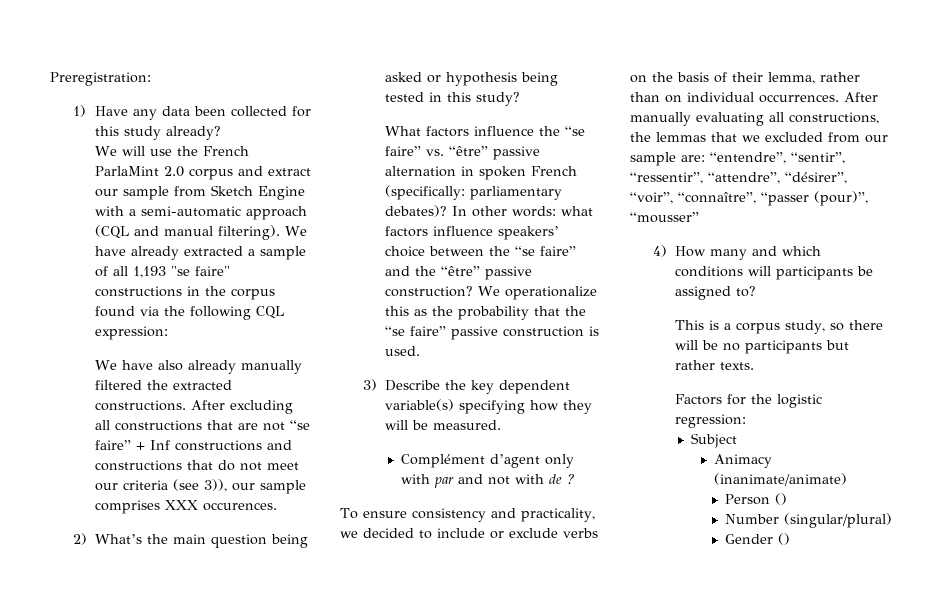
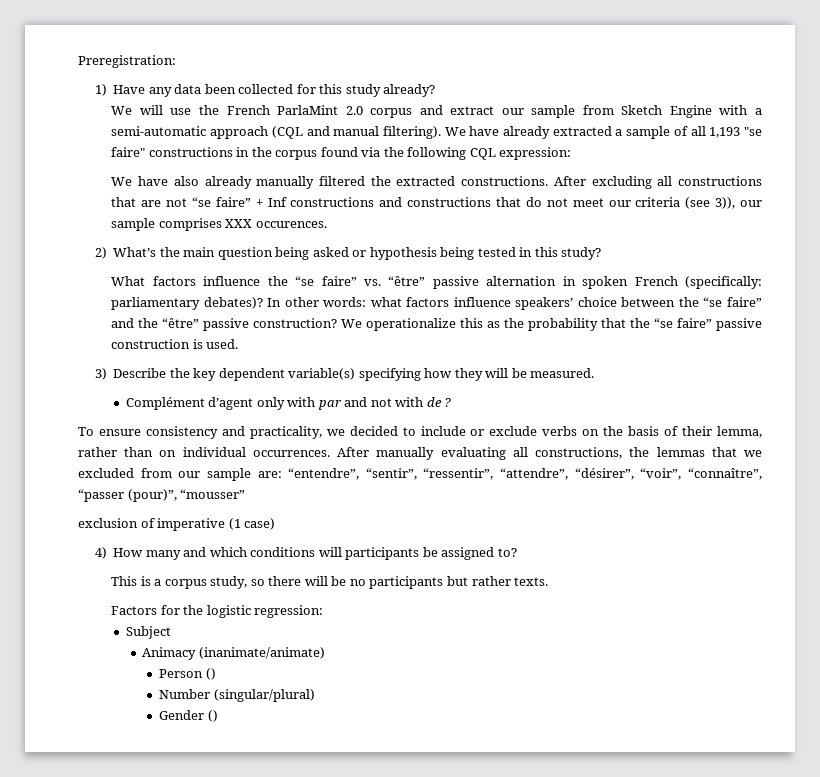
+ exclusion of imperative (1 case)

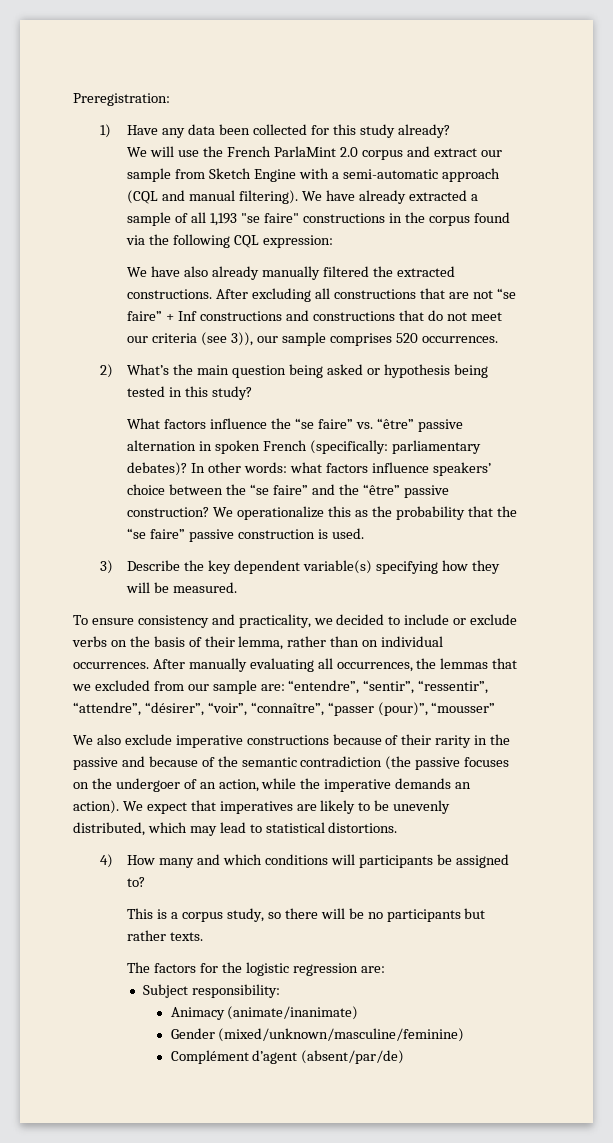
- After excluding all constructions that are not “se faire” + Inf constructions and constructions that do not meet our criteria (see 3)), our sample comprises XXX occurences.
+ After excluding all constructions that are not “se faire” + Inf constructions and constructions that do not meet our criteria (see 3)), our sample comprises 520 occurrences.
- Complément d’agent only with par and not with de ?
- After manually evaluating all constructions, the lemmas that we excluded from our sample are: “entendre”, “sentir”, “ressentir”, “attendre”, “désirer”, “voir”, “connaître”, “passer (pour)”, “mousser”
+ After manually evaluating all occurrences, the lemmas that we excluded from our sample are: “entendre”, “sentir”, “ressentir”, “attendre”, “désirer”, “voir”, “connaître”, “passer (pour)”, “mousser”
- exclusion of imperative (1 case)
+ We also exclude imperative constructions because of their rarity in the passive and because of the semantic contradiction (the passive focuses on the undergoer of an action, while the imperative demands an action). We expect that imperatives are likely to be unevenly distributed, which may lead to statistical distortions.
- Factors for the logistic regression:
+ The factors for the logistic regression are:
- Subject
+ Subject responsibility:
- Animacy (inanimate/animate)
- Person ()
- Number (singular/plural)
- Gender ()
+ Animacy (animate/inanimate)
+ Gender (mixed/unknown/masculine/feminine)
+ Complément d’agent (absent/par/de)

